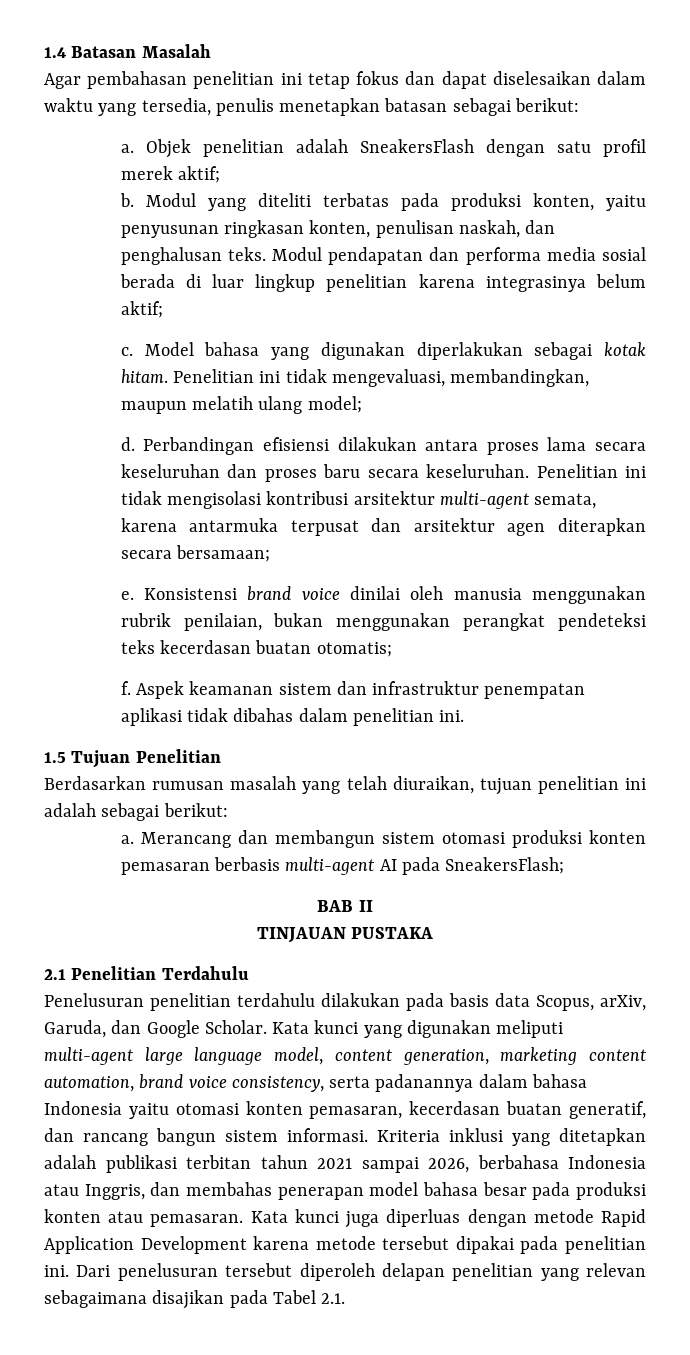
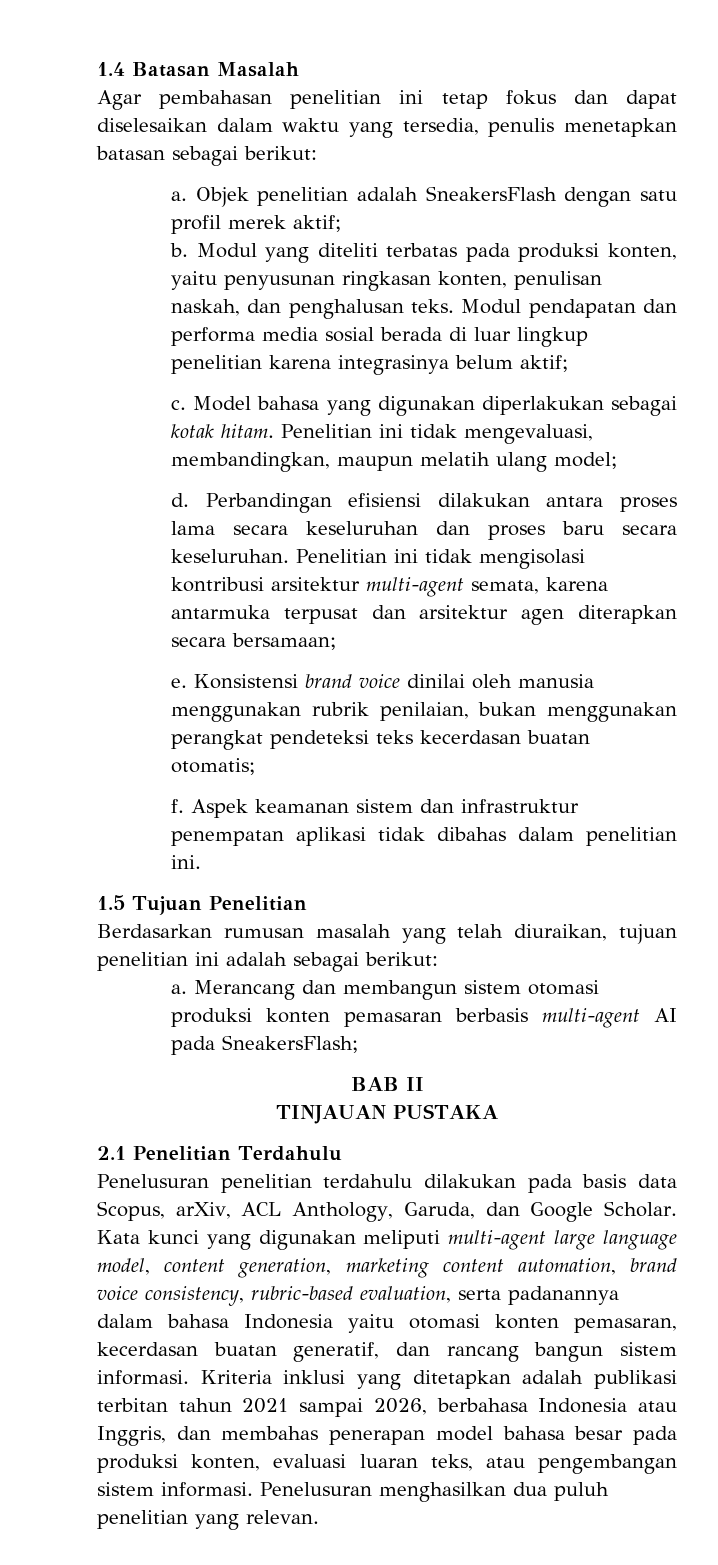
- Penelusuran penelitian terdahulu dilakukan pada basis data Scopus, arXiv, Garuda, dan Google Scholar.
+ Penelusuran penelitian terdahulu dilakukan pada basis data Scopus, arXiv, ACL Anthology, Garuda, dan Google Scholar.
- Kata kunci yang digunakan meliputi multi-agent large language model, content generation, marketing content automation, brand voice consistency, serta padanannya dalam bahasa Indonesia yaitu otomasi konten pemasaran, kecerdasan buatan generatif, dan rancang bangun sistem informasi.
+ Kata kunci yang digunakan meliputi multi-agent large language model, content generation, marketing content automation, brand voice consistency, rubric-based evaluation, serta padanannya dalam bahasa Indonesia yaitu otomasi konten pemasaran, kecerdasan buatan generatif, dan rancang bangun sistem informasi.
- Kriteria inklusi yang ditetapkan adalah publikasi terbitan tahun 2021 sampai 2026, berbahasa Indonesia atau Inggris, dan membahas penerapan model bahasa besar pada produksi konten atau pemasaran. Kata kunci juga diperluas dengan metode Rapid Application Development karena metode tersebut dipakai pada penelitian ini. Dari penelusuran tersebut diperoleh delapan penelitian yang relevan sebagaimana disajikan pada Tabel 2.1.
+ Kriteria inklusi yang ditetapkan adalah publikasi terbitan tahun 2021 sampai 2026, berbahasa Indonesia atau Inggris, dan membahas penerapan model bahasa besar pada produksi konten, evaluasi luaran teks, atau pengembangan sistem informasi. Penelusuran menghasilkan dua puluh penelitian yang relevan.

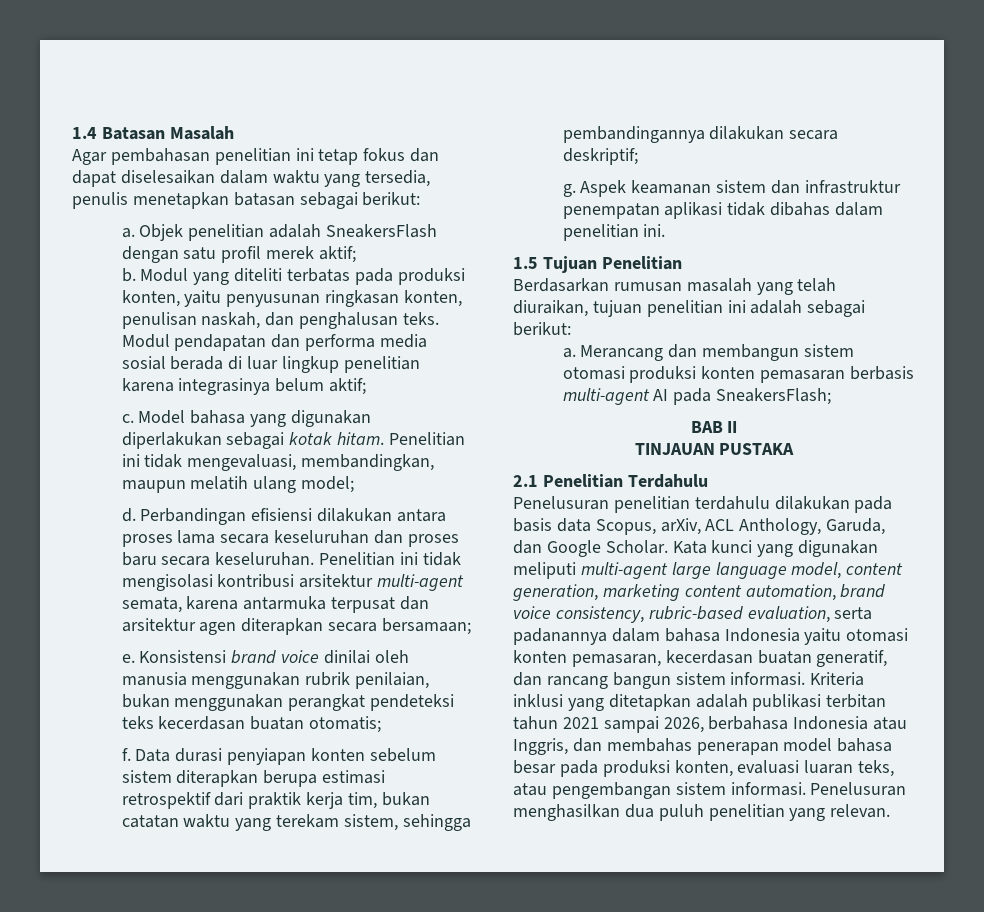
+ Data durasi penyiapan konten sebelum sistem diterapkan berupa estimasi retrospektif dari praktik kerja tim, bukan catatan waktu yang terekam sistem, sehingga pembandingannya dilakukan secara deskriptif;
+ g.

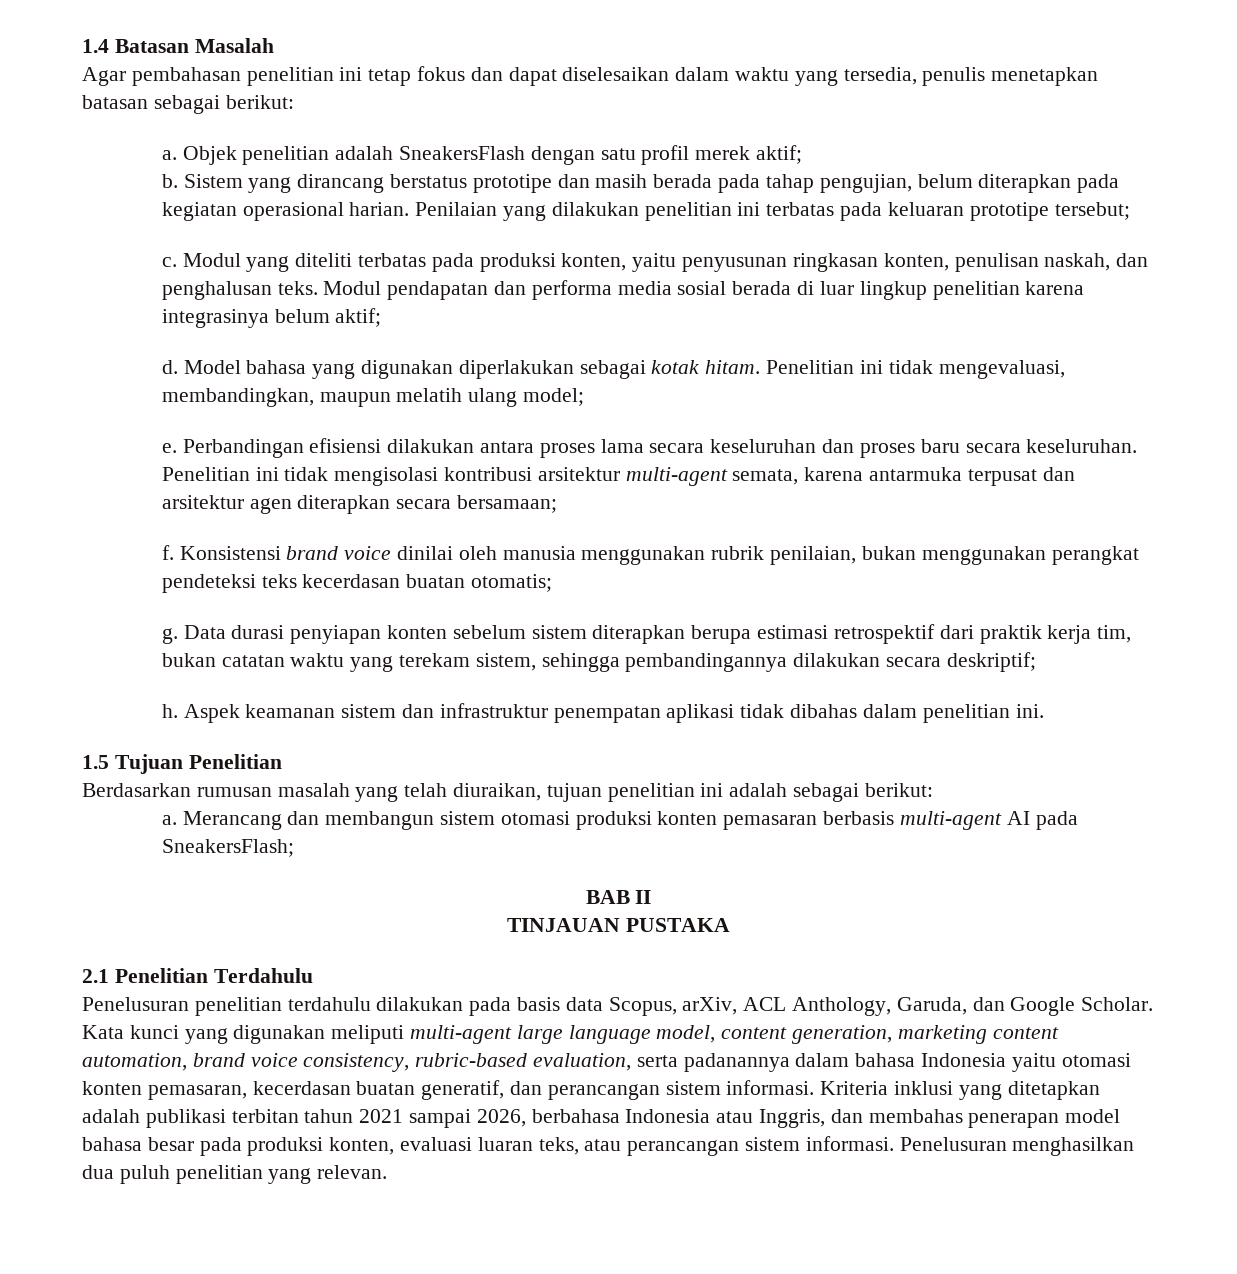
+ Sistem yang dirancang berstatus prototipe dan masih berada pada tahap pengujian, belum diterapkan pada kegiatan operasional harian. Penilaian yang dilakukan penelitian ini terbatas pada keluaran prototipe tersebut;
+ c.
- c.
+ d.
- d.
+ e.
- e.
+ f.
- f.
+ g.
- g.
+ h.
- Kata kunci yang digunakan meliputi multi-agent large language model, content generation, marketing content automation, brand voice consistency, rubric-based evaluation, serta padanannya dalam bahasa Indonesia yaitu otomasi konten pemasaran, kecerdasan buatan generatif, dan rancang bangun sistem informasi.
+ Kata kunci yang digunakan meliputi multi-agent large language model, content generation, marketing content automation, brand voice consistency, rubric-based evaluation, serta padanannya dalam bahasa Indonesia yaitu otomasi konten pemasaran, kecerdasan buatan generatif, dan perancangan sistem informasi.
- Kriteria inklusi yang ditetapkan adalah publikasi terbitan tahun 2021 sampai 2026, berbahasa Indonesia atau Inggris, dan membahas penerapan model bahasa besar pada produksi konten, evaluasi luaran teks, atau pengembangan sistem informasi.
+ Kriteria inklusi yang ditetapkan adalah publikasi terbitan tahun 2021 sampai 2026, berbahasa Indonesia atau Inggris, dan membahas penerapan model bahasa besar pada produksi konten, evaluasi luaran teks, atau perancangan sistem informasi.

